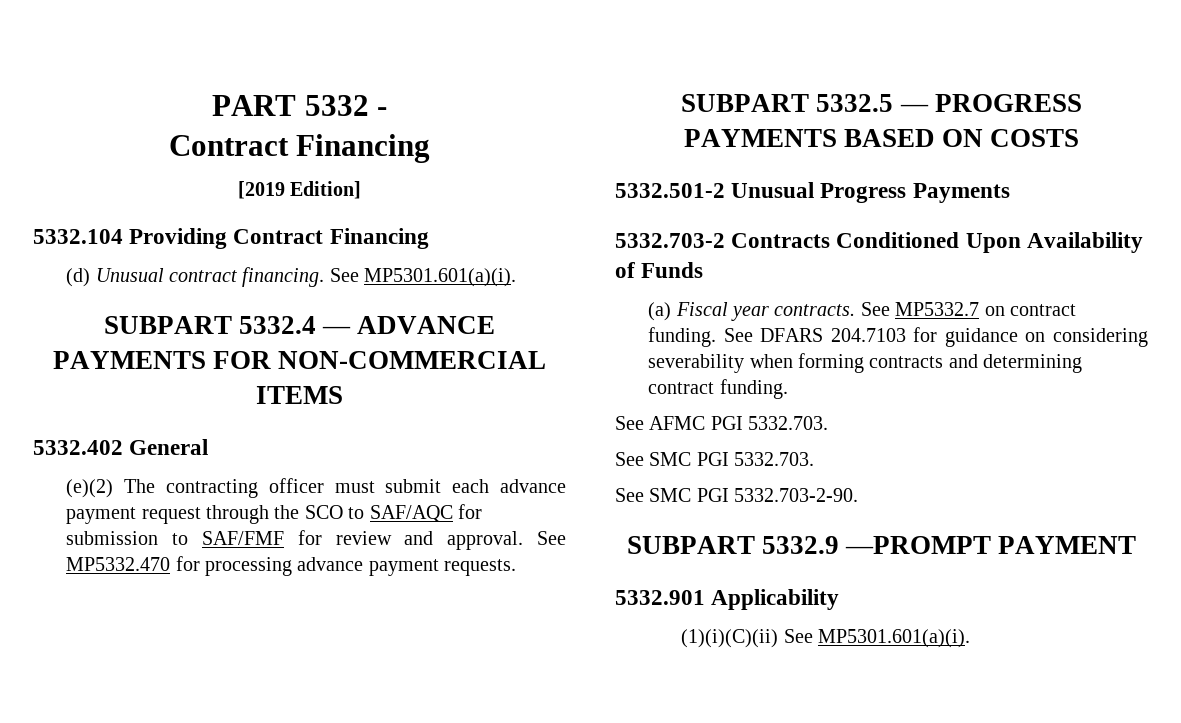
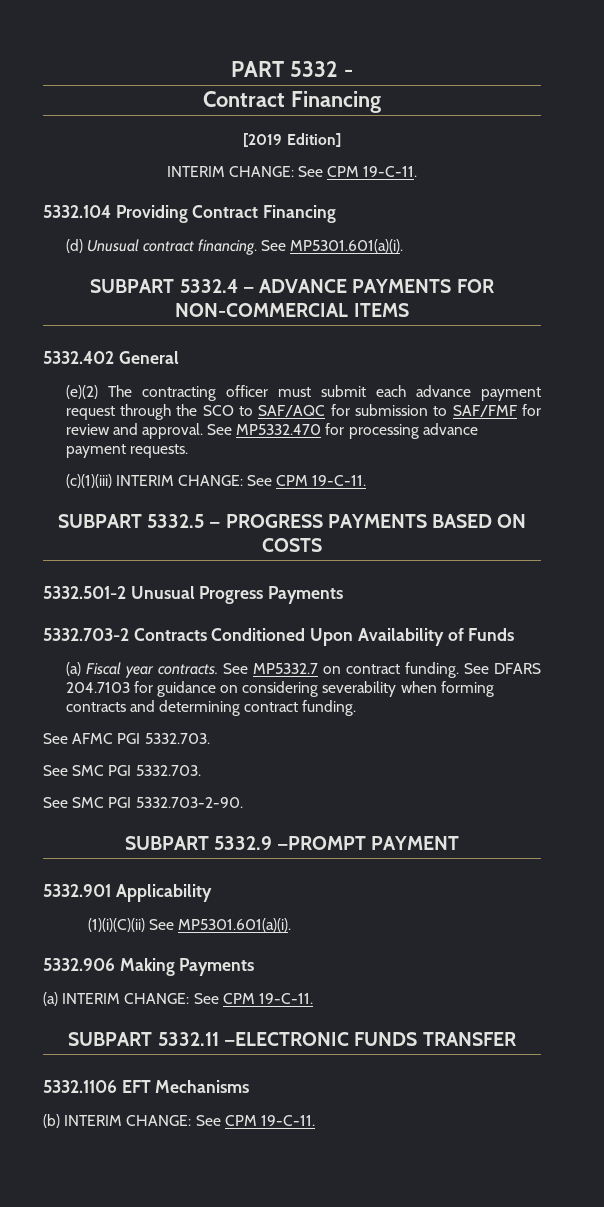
  [2019 Edition]
+ INTERIM CHANGE: See CPM 19-C-11.
+ (c)(1)(iii) INTERIM CHANGE: See CPM 19-C-11.
+ 5332.906 Making Payments
+ (a) INTERIM CHANGE: See CPM 19-C-11.
+ SUBPART 5332.11 —ELECTRONIC FUNDS TRANSFER
+ 5332.1106 EFT Mechanisms
+ (b) INTERIM CHANGE: See CPM 19-C-11.

